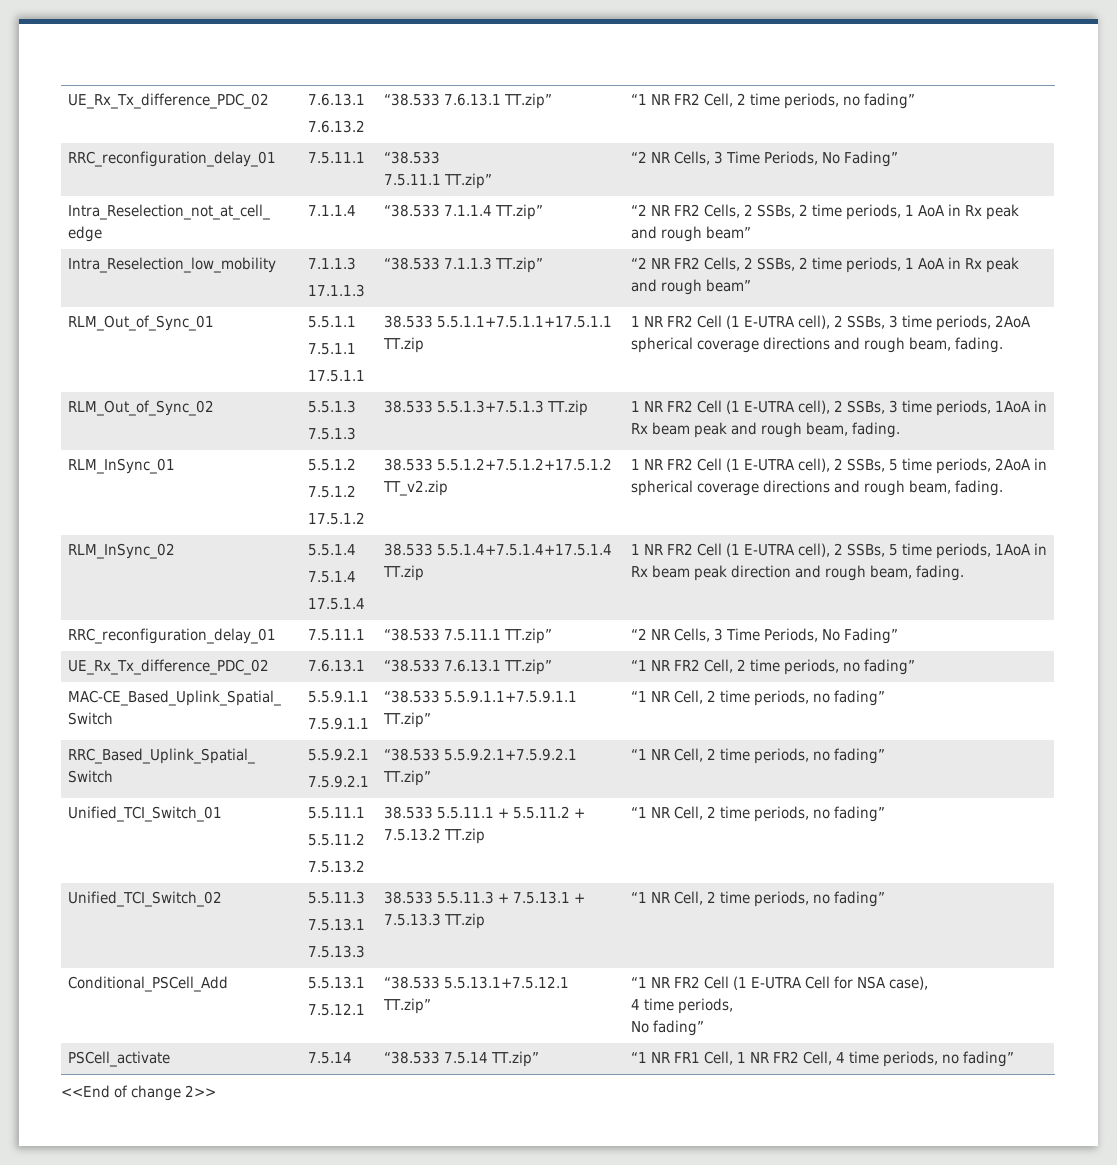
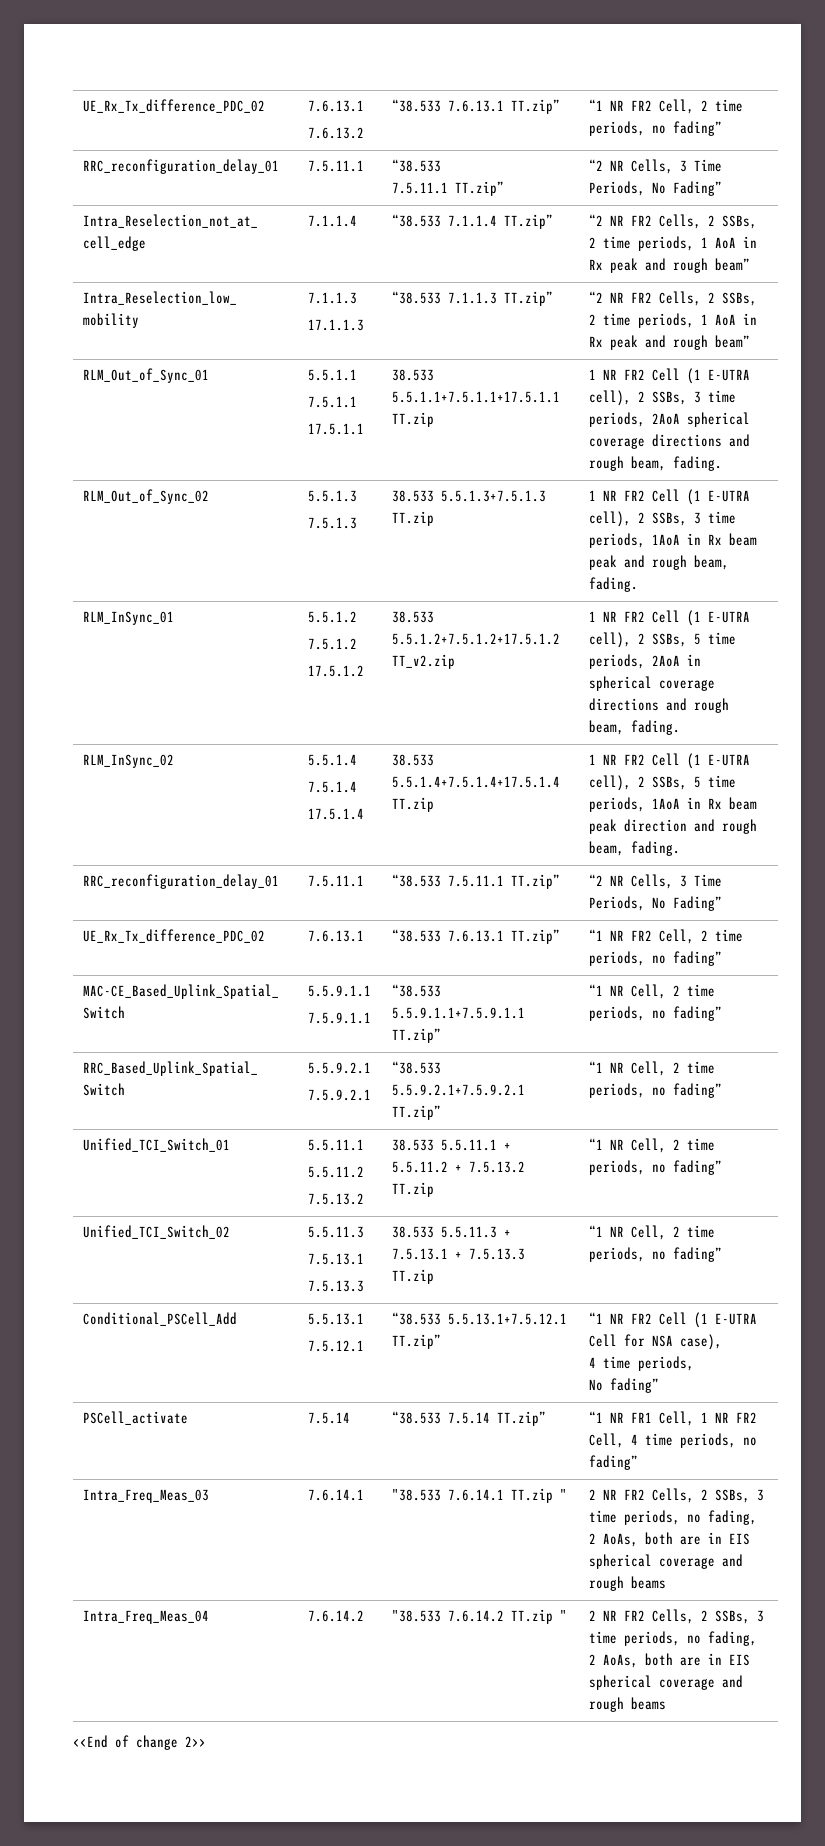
+ Intra_Freq_Meas_03 | 7.6.14.1 | "38.533 7.6.14.1 TT.zip " | 2 NR FR2 Cells, 2 SSBs, 3 time periods, no fading, 2 AoAs, both are in EIS spherical coverage and rough beams
+ Intra_Freq_Meas_04 | 7.6.14.2 | "38.533 7.6.14.2 TT.zip " | 2 NR FR2 Cells, 2 SSBs, 3 time periods, no fading, 2 AoAs, both are in EIS spherical coverage and rough beams

